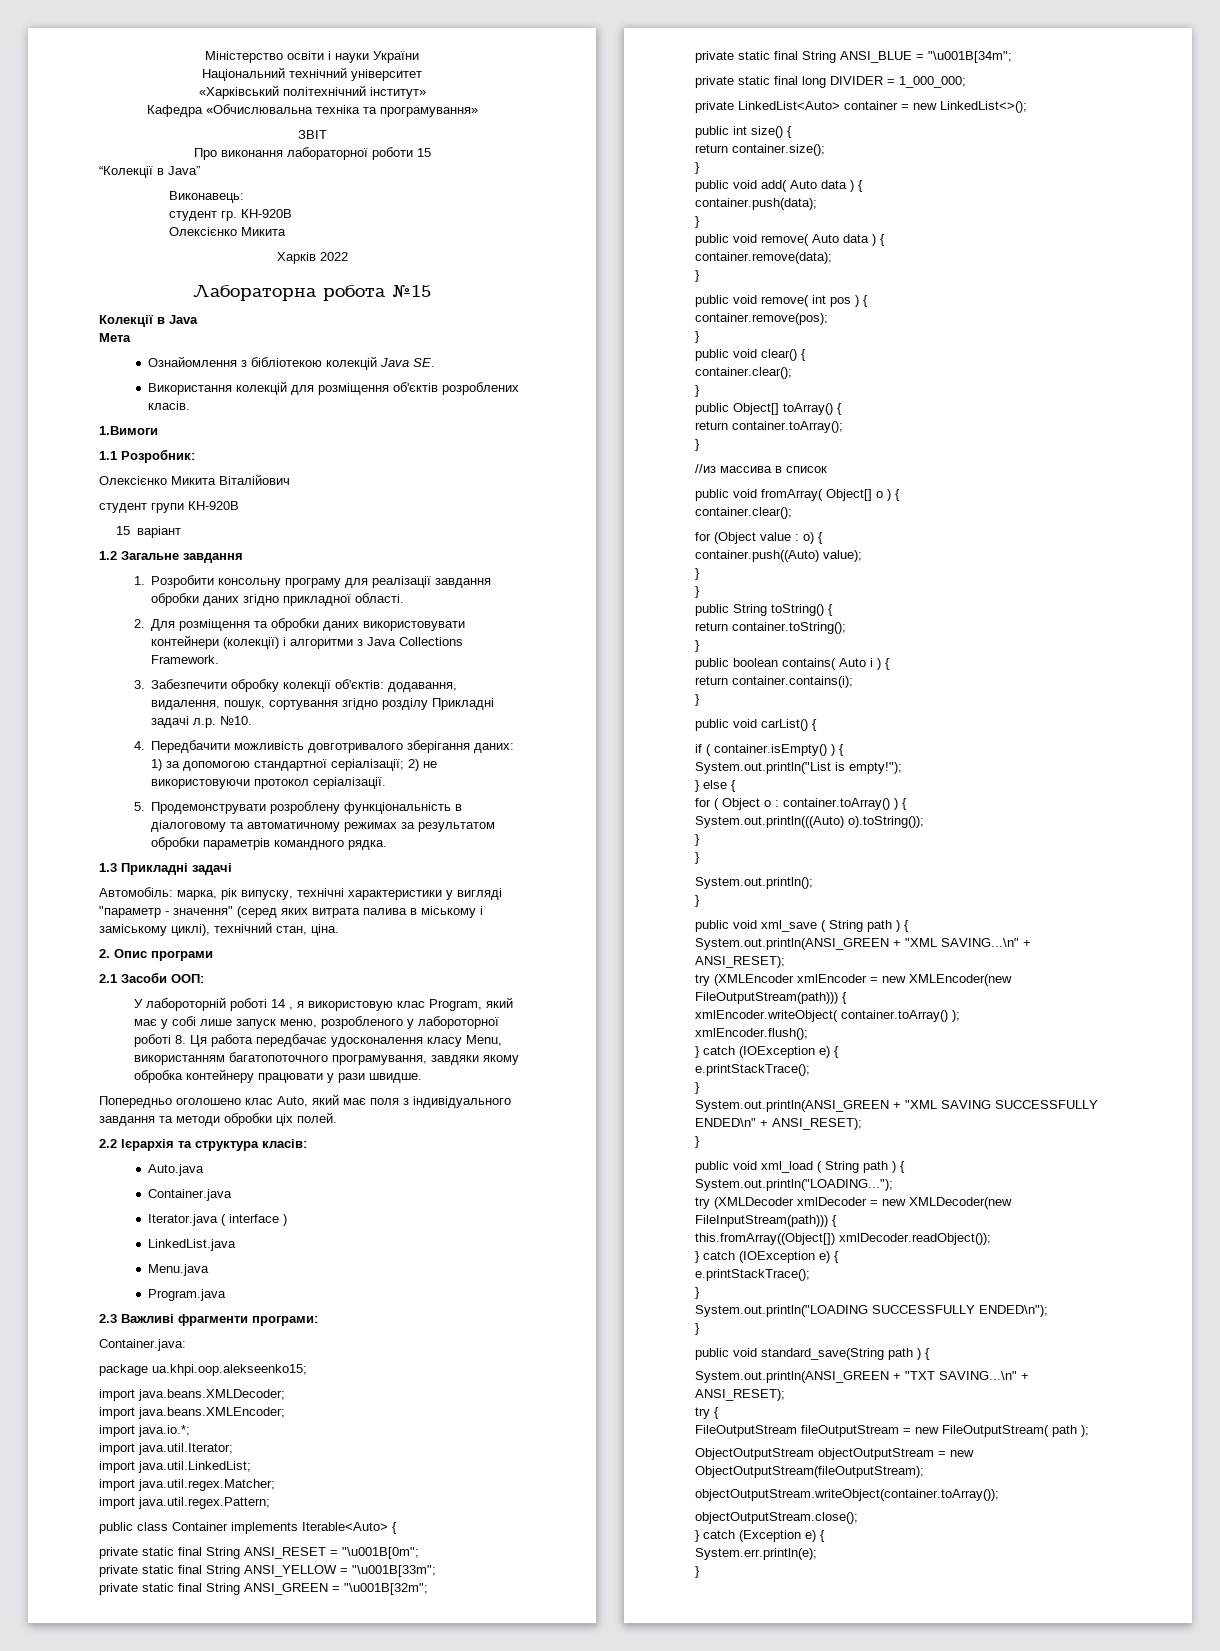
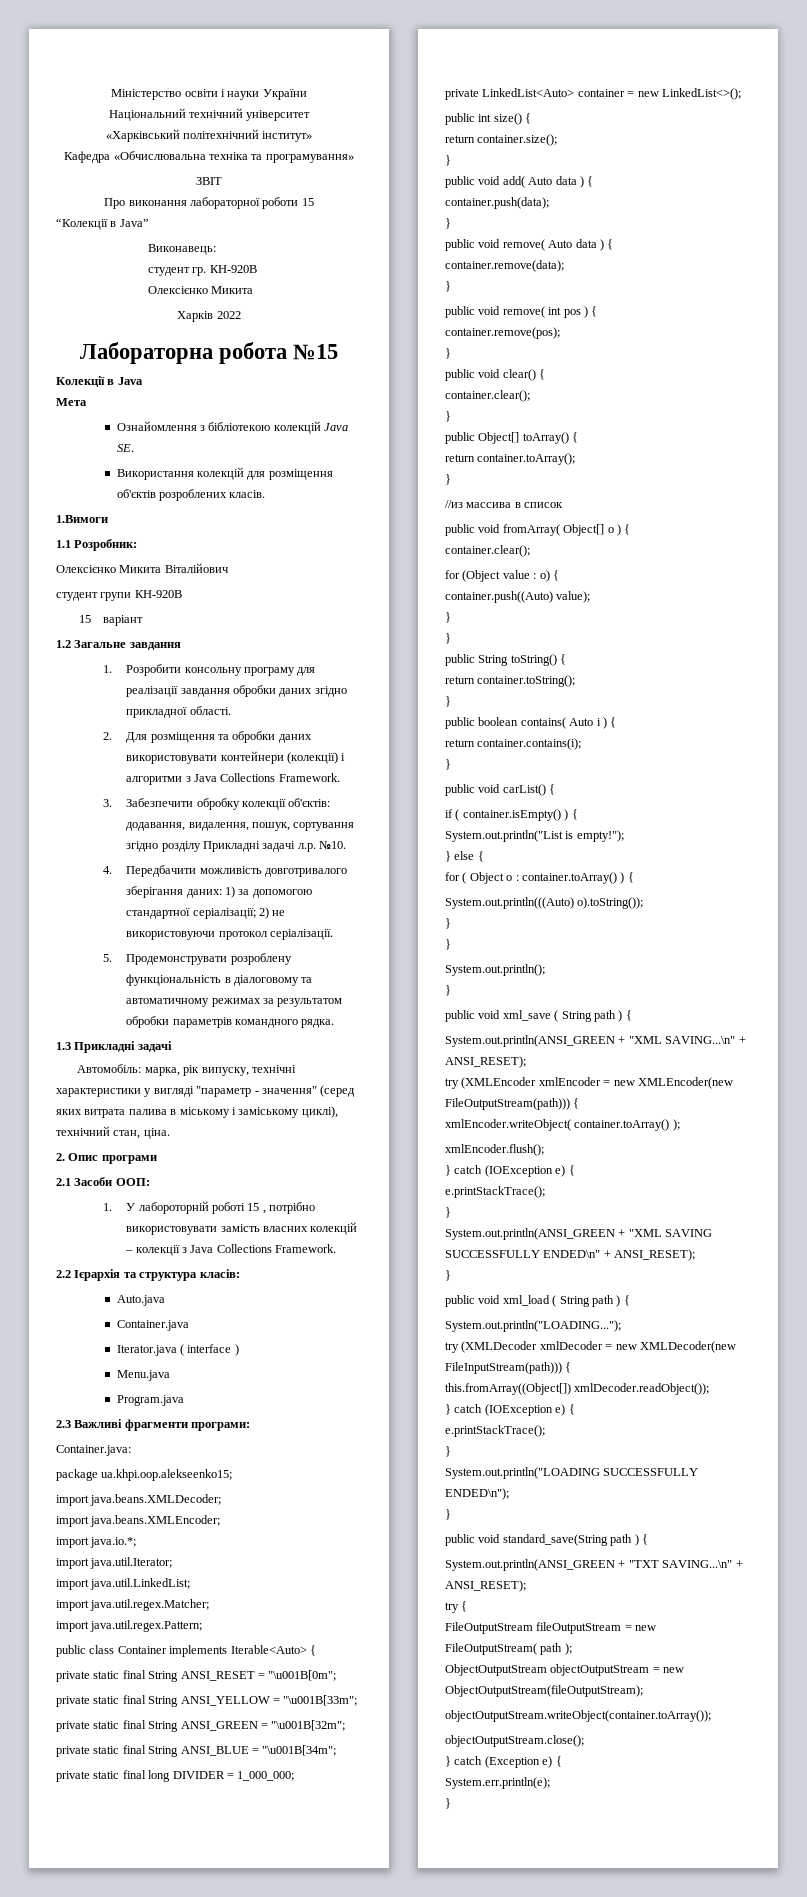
- У лабороторній роботі 14 , я використовую клас Program, який має у собі лише запуск меню, розробленого у лабороторної роботі 8. Ця работа передбачає удосконалення класу Menu, використанням багатопоточного програмування, завдяки якому обробка контейнеру працювати у рази швидше.
- Попередньо оголошено клас Auto, який має поля з індивідуального завдання та методи обробки ціх полей.
+ 1. У лабороторній роботі 15 , потрібно використовувати замість власних колекцій – колекції з Java Collections Framework.
- LinkedList.java

